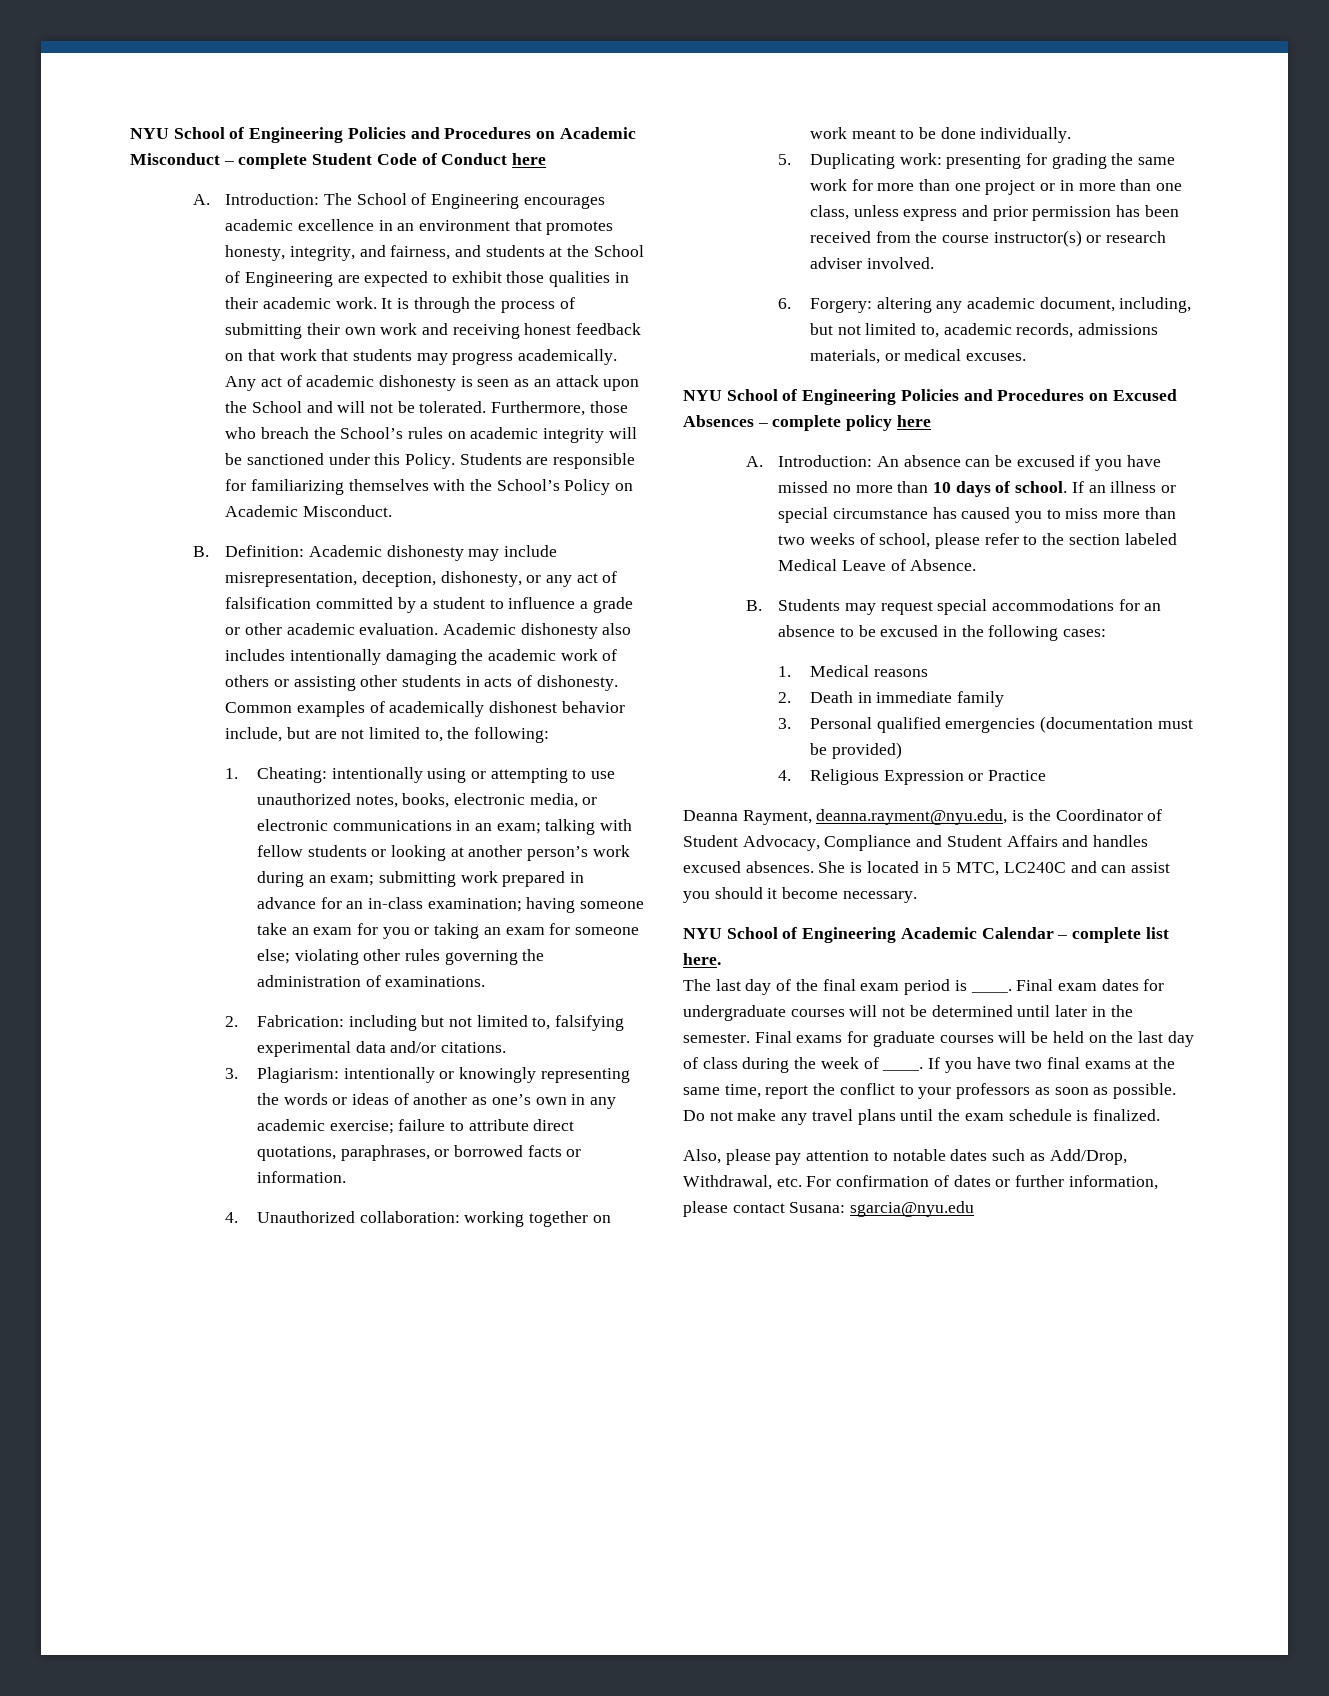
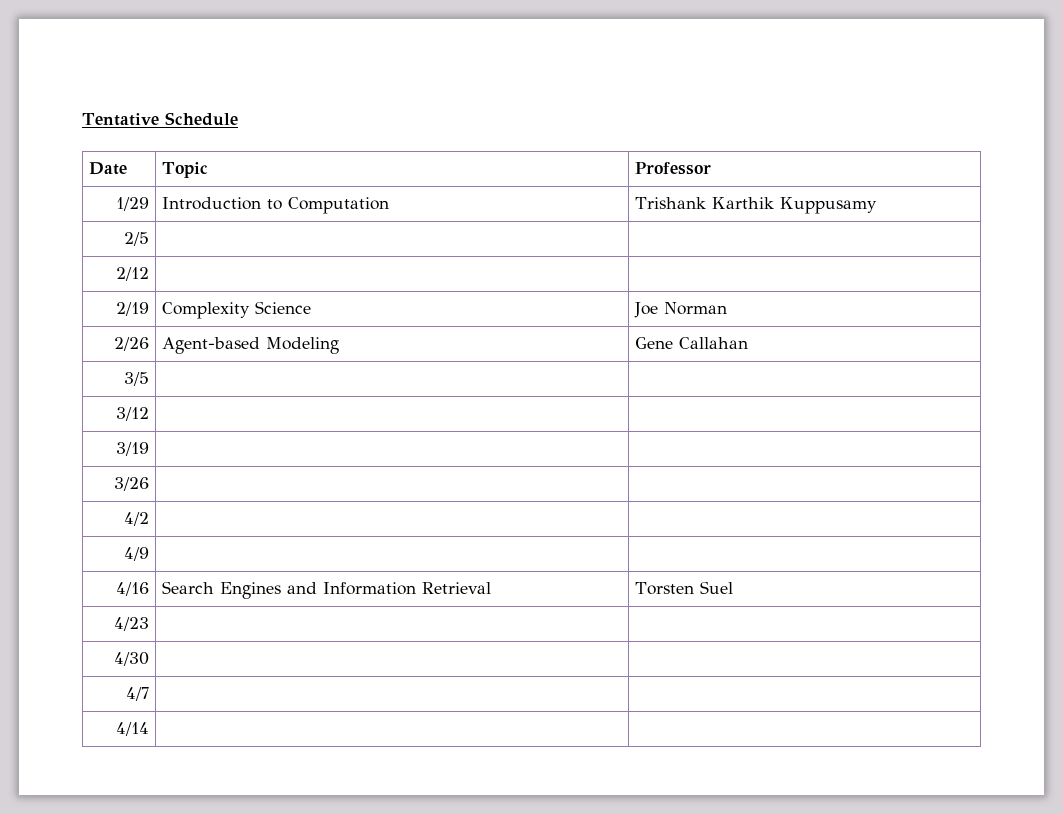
- NYU School of Engineering Policies and Procedures on Academic Misconduct – complete Student Code of Conduct here
- A. Introduction: The School of Engineering encourages academic excellence in an environment that promotes honesty, integrity, and fairness, and students at the School of Engineering are expected to exhibit those qualities in their academic work. It is through the process of submitting their own work and receiving honest feedback on that work that students may progress academically. Any act of academic dishonesty is seen as an attack upon the School and will not be tolerated. Furthermore, those who breach the School’s rules on academic integrity will be sanctioned under this Policy. Students are responsible for familiarizing themselves with the School’s Policy on Academic Misconduct.
- B. Definition: Academic dishonesty may include misrepresentation, deception, dishonesty, or any act of falsification committed by a student to influence a grade or other academic evaluation. Academic dishonesty also includes intentionally damaging the academic work of others or assisting other students in acts of dishonesty. Common examples of academically dishonest behavior include, but are not limited to, the following:
- 1. Cheating: intentionally using or attempting to use unauthorized notes, books, electronic media, or electronic communications in an exam; talking with fellow students or looking at another person’s work during an exam; submitting work prepared in advance for an in-class examination; having someone take an exam for you or taking an exam for someone else; violating other rules governing the administration of examinations.
- 2. Fabrication: including but not limited to, falsifying experimental data and/or citations.
- 3. Plagiarism: intentionally or knowingly representing the words or ideas of another as one’s own in any academic exercise; failure to attribute direct quotations, paraphrases, or borrowed facts or information.
- 4. Unauthorized collaboration: working together on work meant to be done individually.
- 5. Duplicating work: presenting for grading the same work for more than one project or in more than one class, unless express and prior permission has been received from the course instructor(s) or research adviser involved.
- 6. Forgery: altering any academic document, including, but not limited to, academic records, admissions materials, or medical excuses.
- NYU School of Engineering Policies and Procedures on Excused Absences – complete policy here
- A. Introduction: An absence can be excused if you have missed no more than 10 days of school. If an illness or special circumstance has caused you to miss more than two weeks of school, please refer to the section labeled Medical Leave of Absence.
- B. Students may request special accommodations for an absence to be excused in the following cases:
- 1. Medical reasons
- 2. Death in immediate family
- 3. Personal qualified emergencies (documentation must be provided)
- 4. Religious Expression or Practice
- Deanna Rayment, deanna.rayment@nyu.edu, is the Coordinator of Student Advocacy, Compliance and Student Affairs and handles excused absences. She is located in 5 MTC, LC240C and can assist you should it become necessary.
- NYU School of Engineering Academic Calendar – complete list here.
- The last day of the final exam period is ____. Final exam dates for undergraduate courses will not be determined until later in the semester. Final exams for graduate courses will be held on the last day of class during the week of ____. If you have two final exams at the same time, report the conflict to your professors as soon as possible. Do not make any travel plans until the exam schedule is finalized.
- Also, please pay attention to notable dates such as Add/Drop, Withdrawal, etc. For confirmation of dates or further information, please contact Susana: sgarcia@nyu.edu
+ Tentative Schedule
+ Date | Topic | Professor
+ 1/29 | Introduction to Computation | Trishank Karthik Kuppusamy
+ 2/5 | |
+ 2/12 | |
+ 2/19 | Complexity Science | Joe Norman
+ 2/26 | Agent-based Modeling | Gene Callahan
+ 3/5 | |
+ 3/12 | |
+ 3/19 | |
+ 3/26 | |
+ 4/2 | |
+ 4/9 | |
+ 4/16 | Search Engines and Information Retrieval | Torsten Suel
+ 4/23 | |
+ 4/30 | |
+ 4/7 | |
+ 4/14 | |

